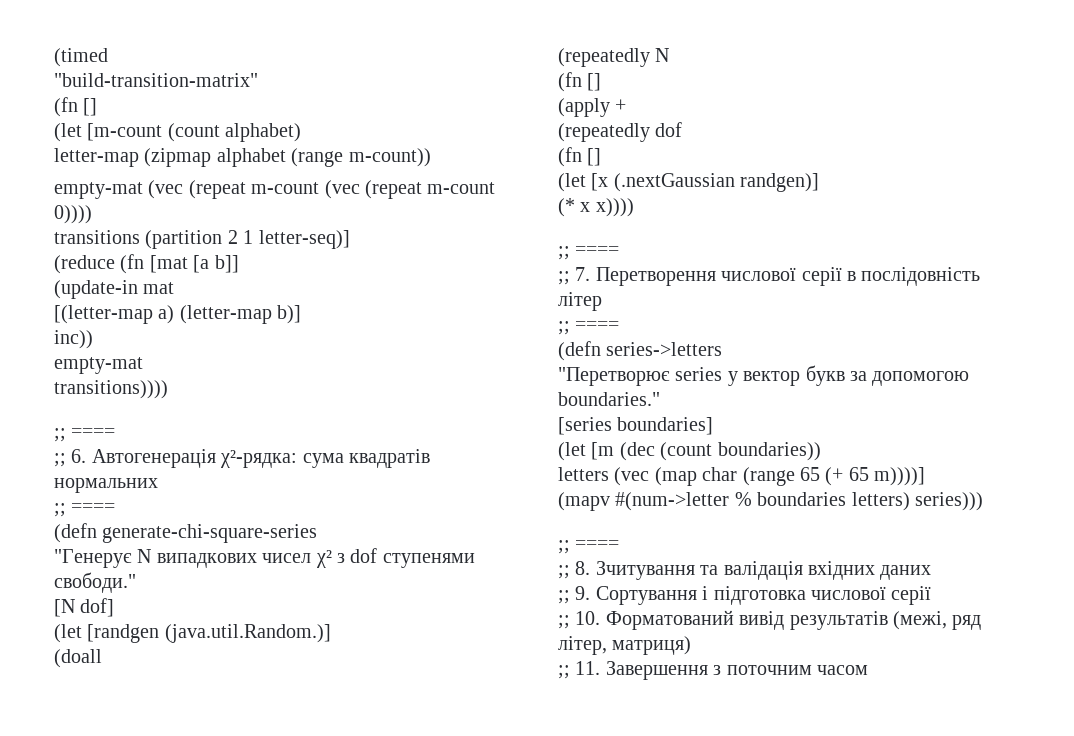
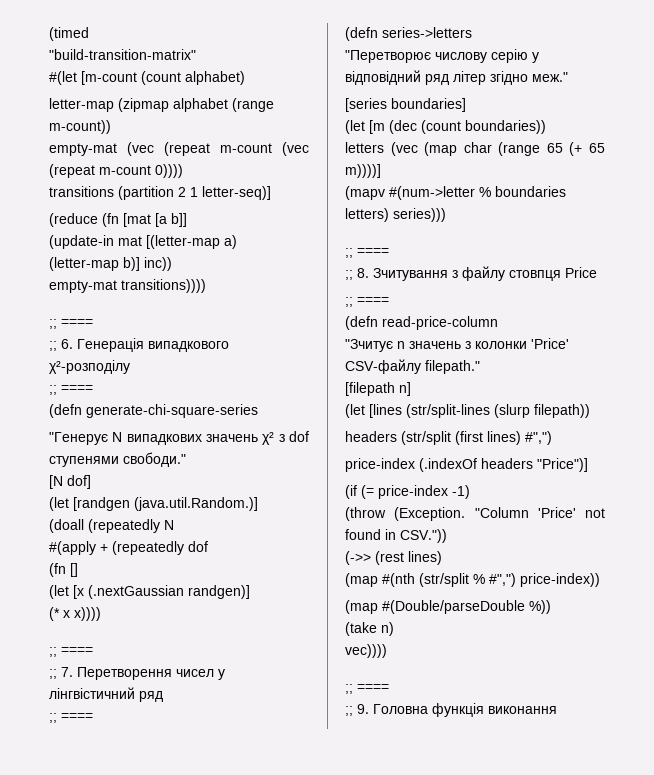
  "build-transition-matrix"
- (fn []
- (let [m-count (count alphabet)
+ #(let [m-count (count alphabet)
- (update-in mat
- [(letter-map a) (letter-map b)]
- inc))
- empty-mat
- transitions))))
+ (update-in mat [(letter-map a) (letter-map b)] inc))
+ empty-mat transitions))))
- ;; 6. Автогенерація χ²-рядка: сума квадратів нормальних
+ ;; 6. Генерація випадкового χ²-розподілу
- "Генерує N випадкових чисел χ² з dof ступенями свободи."
+ "Генерує N випадкових значень χ² з dof ступенями свободи."
- (doall
- (repeatedly N
- (fn []
- (apply +
- (repeatedly dof
+ (doall (repeatedly N
+ #(apply + (repeatedly dof
- ;; 7. Перетворення числової серії в послідовність літер
+ ;; 7. Перетворення чисел у лінгвістичний ряд
- "Перетворює series у вектор букв за допомогою boundaries."
+ "Перетворює числову серію у відповідний ряд літер згідно меж."
- ;; 8. Зчитування та валідація вхідних даних
- ;; 9. Сортування і підготовка числової серії
- ;; 10. Форматований вивід результатів (межі, ряд літер, матриця)
- ;; 11. Завершення з поточним часом
+ ;; 8. Зчитування з файлу стовпця Price
+ ;; ====
+ (defn read-price-column
+ "Зчитує n значень з колонки 'Price' CSV-файлу filepath."
+ [filepath n]
+ (let [lines (str/split-lines (slurp filepath))
+ headers (str/split (first lines) #",")
+ price-index (.indexOf headers "Price")]
+ (if (= price-index -1)
+ (throw (Exception. "Column 'Price' not found in CSV."))
+ (->> (rest lines)
+ (map #(nth (str/split % #",") price-index))
+ (map #(Double/parseDouble %))
+ (take n)
+ vec))))
+ ;; ====
+ ;; 9. Головна функція виконання

